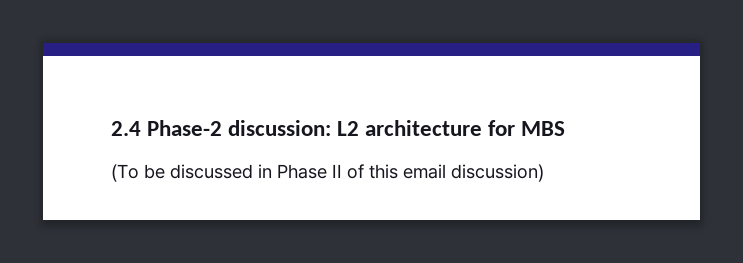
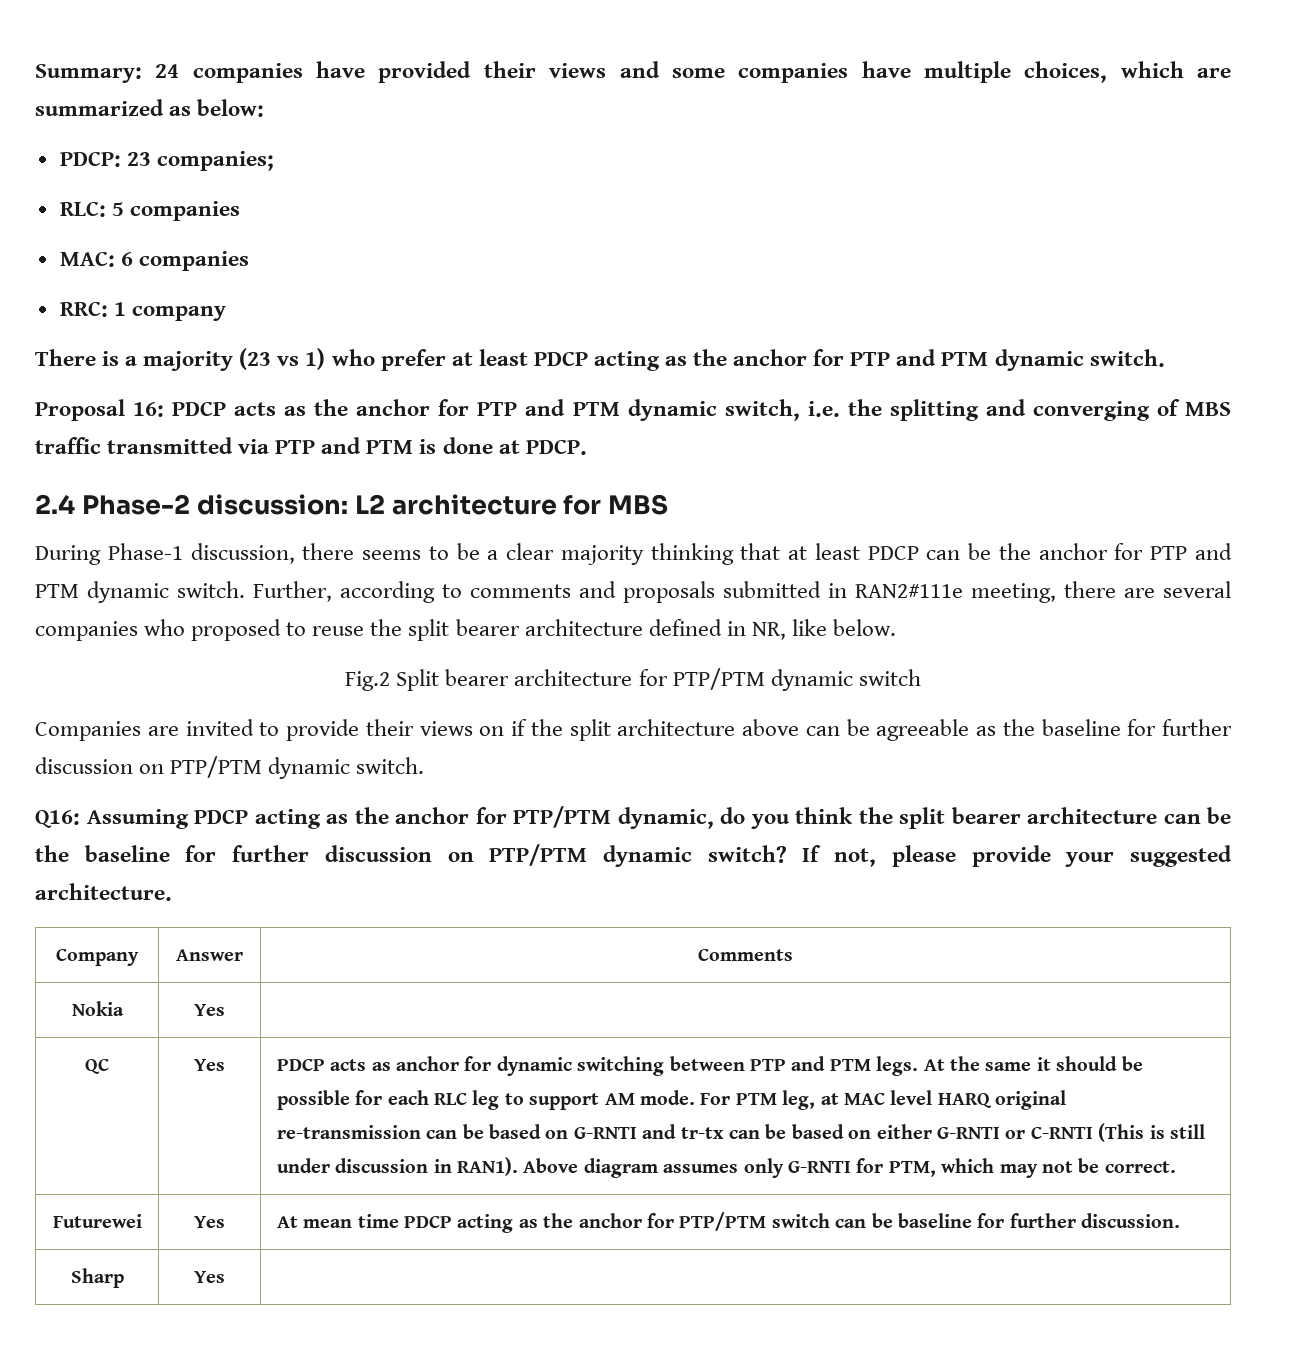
+ Summary: 24 companies have provided their views and some companies have multiple choices, which are summarized as below:
+ PDCP: 23 companies;
+ RLC: 5 companies
+ MAC: 6 companies
+ RRC: 1 company
+ There is a majority (23 vs 1) who prefer at least PDCP acting as the anchor for PTP and PTM dynamic switch.
+ Proposal 16: PDCP acts as the anchor for PTP and PTM dynamic switch, i.e. the splitting and converging of MBS traffic transmitted via PTP and PTM is done at PDCP.
- (To be discussed in Phase II of this email discussion)
+ During Phase-1 discussion, there seems to be a clear majority thinking that at least PDCP can be the anchor for PTP and PTM dynamic switch. Further, according to comments and proposals submitted in RAN2#111e meeting, there are several companies who proposed to reuse the split bearer architecture defined in NR, like below.
+ Fig.2 Split bearer architecture for PTP/PTM dynamic switch
+ Companies are invited to provide their views on if the split architecture above can be agreeable as the baseline for further discussion on PTP/PTM dynamic switch.
+ Q16: Assuming PDCP acting as the anchor for PTP/PTM dynamic, do you think the split bearer architecture can be the baseline for further discussion on PTP/PTM dynamic switch? If not, please provide your suggested architecture.
+ Company | Answer | Comments
+ Nokia | Yes |
+ QC | Yes | PDCP acts as anchor for dynamic switching between PTP and PTM legs. At the same it should be possible for each RLC leg to support AM mode. For PTM leg, at MAC level HARQ original re-transmission can be based on G-RNTI and tr-tx can be based on either G-RNTI or C-RNTI (This is still under discussion in RAN1). Above diagram assumes only G-RNTI for PTM, which may not be correct.
+ Futurewei | Yes | At mean time PDCP acting as the anchor for PTP/PTM switch can be baseline for further discussion.
+ Sharp | Yes |

